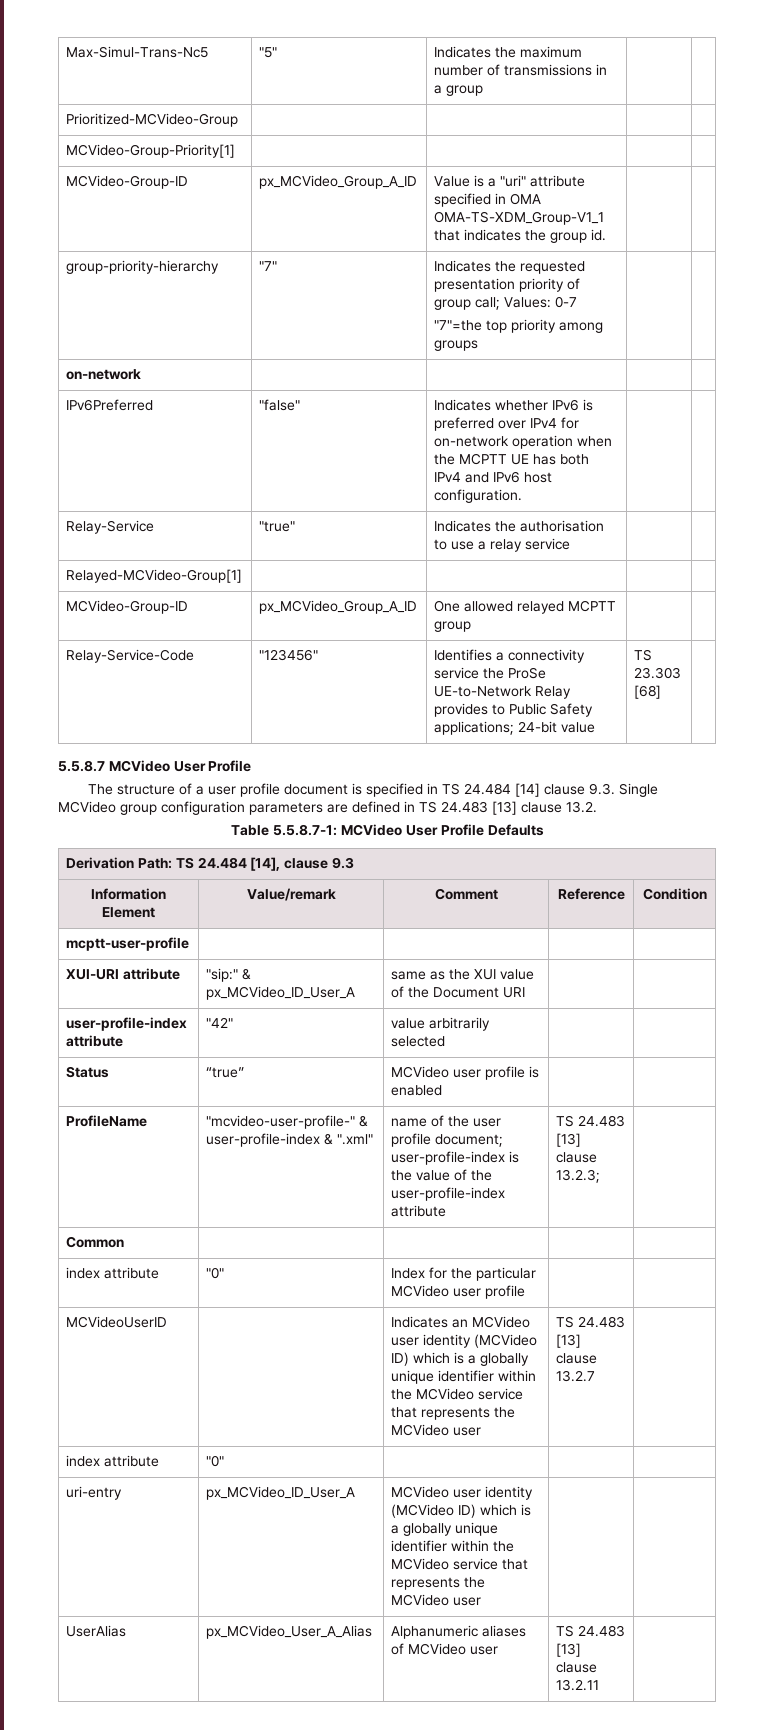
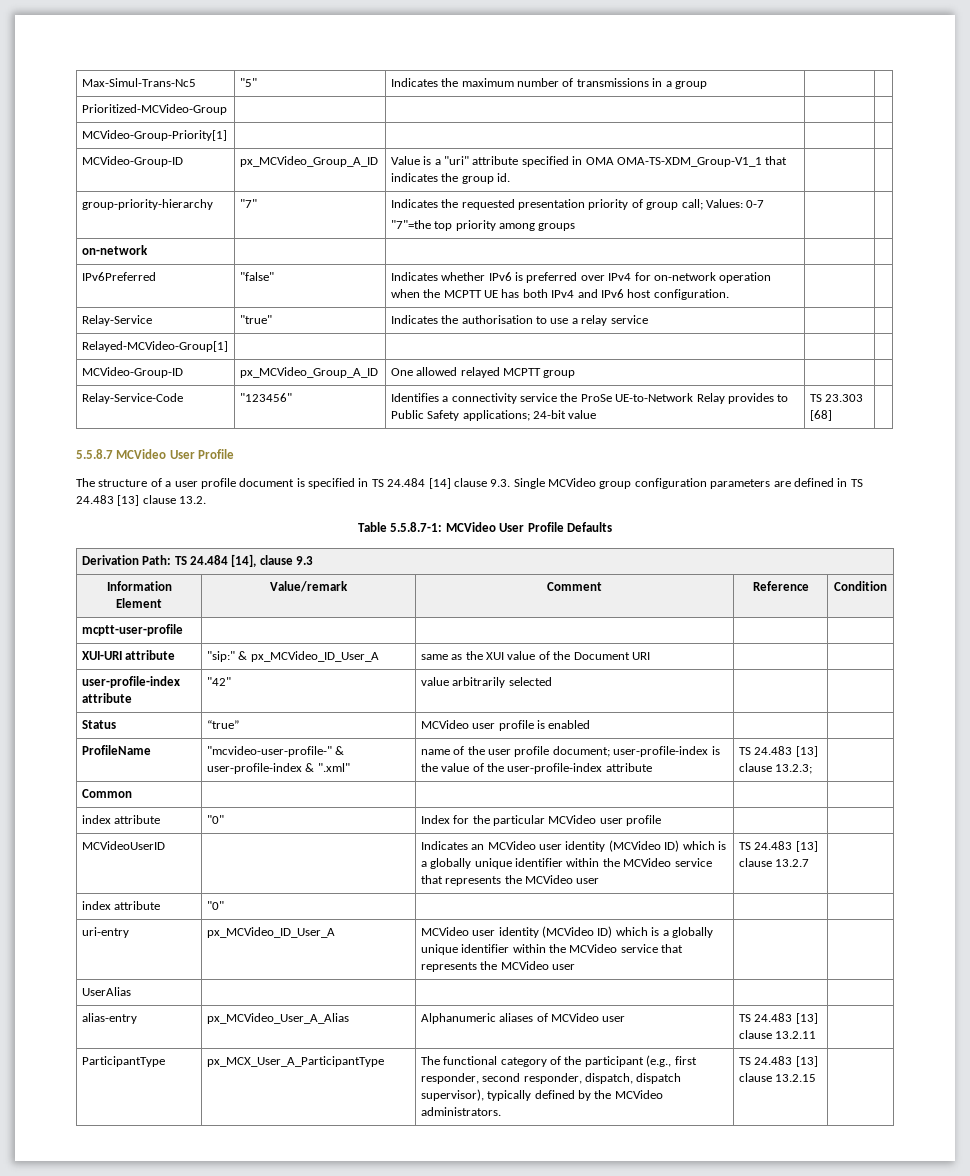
- UserAlias | px_MCVideo_User_A_Alias | Alphanumeric aliases of MCVideo user | TS 24.483 [13] clause 13.2.11 |
+ UserAlias | | | |
+ alias-entry | px_MCVideo_User_A_Alias | Alphanumeric aliases of MCVideo user | TS 24.483 [13] clause 13.2.11 |
+ ParticipantType | px_MCX_User_A_ParticipantType | The functional category of the participant (e.g., first responder, second responder, dispatch, dispatch supervisor), typically defined by the MCVideo administrators. | TS 24.483 [13] clause 13.2.15 |

